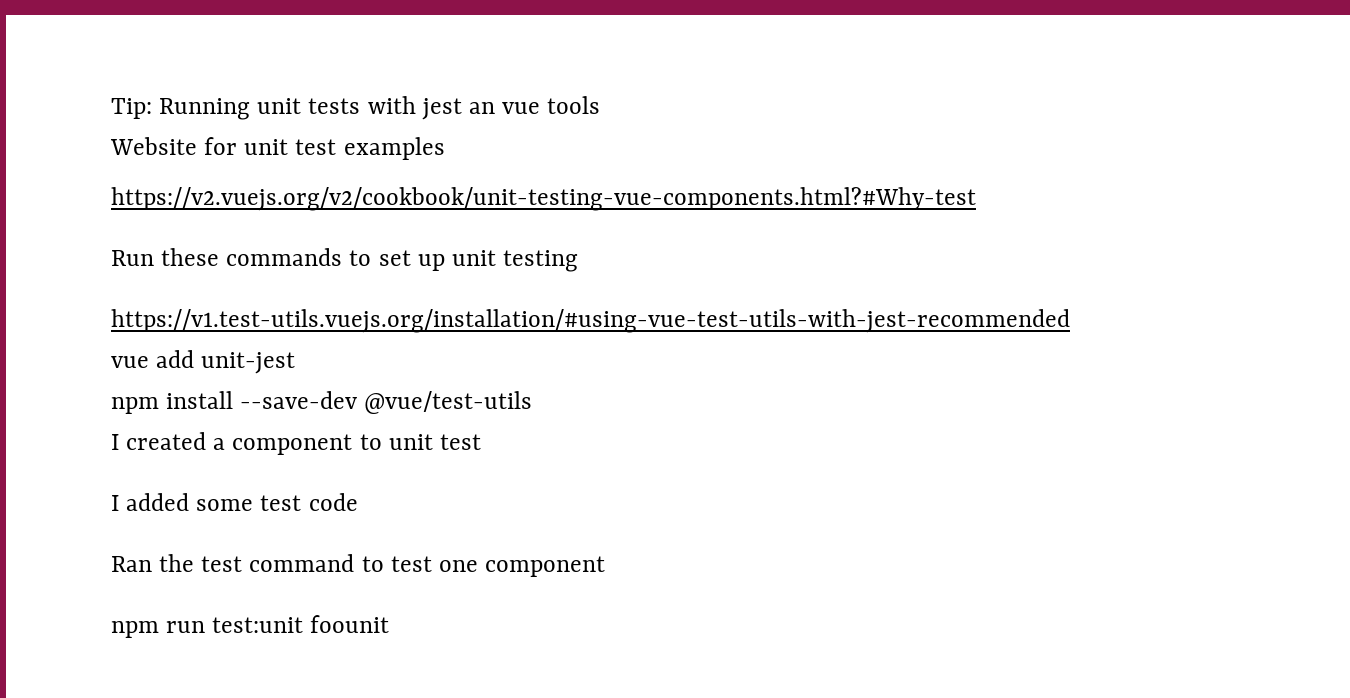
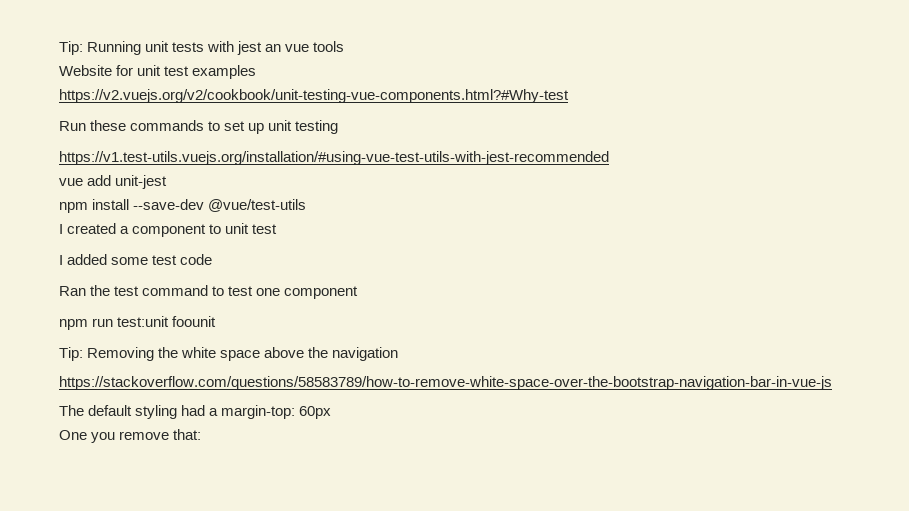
+ Tip: Removing the white space above the navigation
+ https://stackoverflow.com/questions/58583789/how-to-remove-white-space-over-the-bootstrap-navigation-bar-in-vue-js
+ The default styling had a margin-top: 60px
+ One you remove that:

